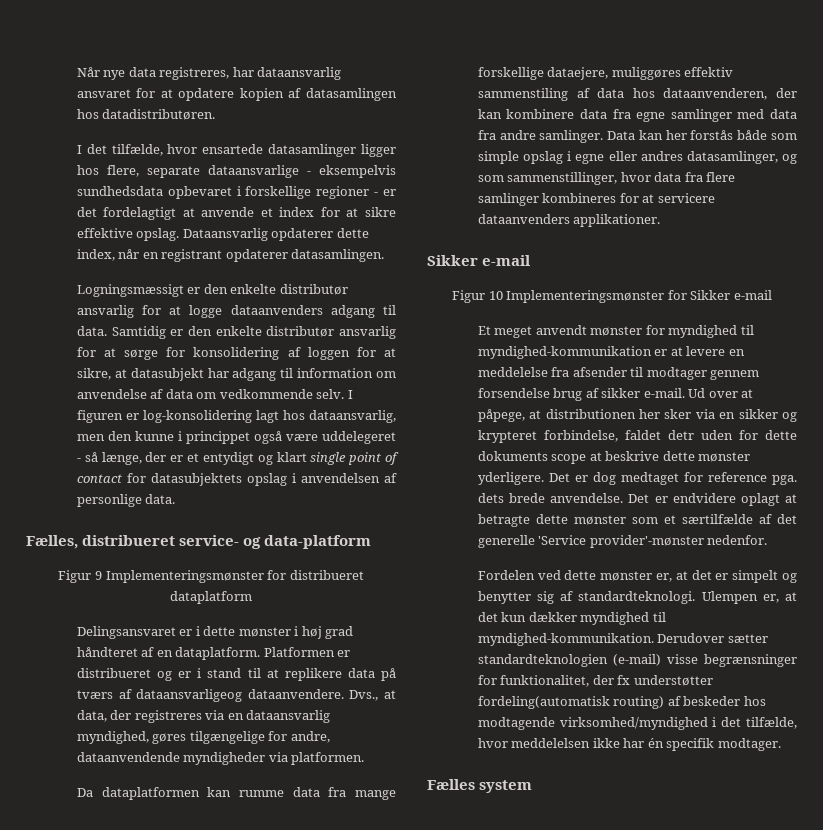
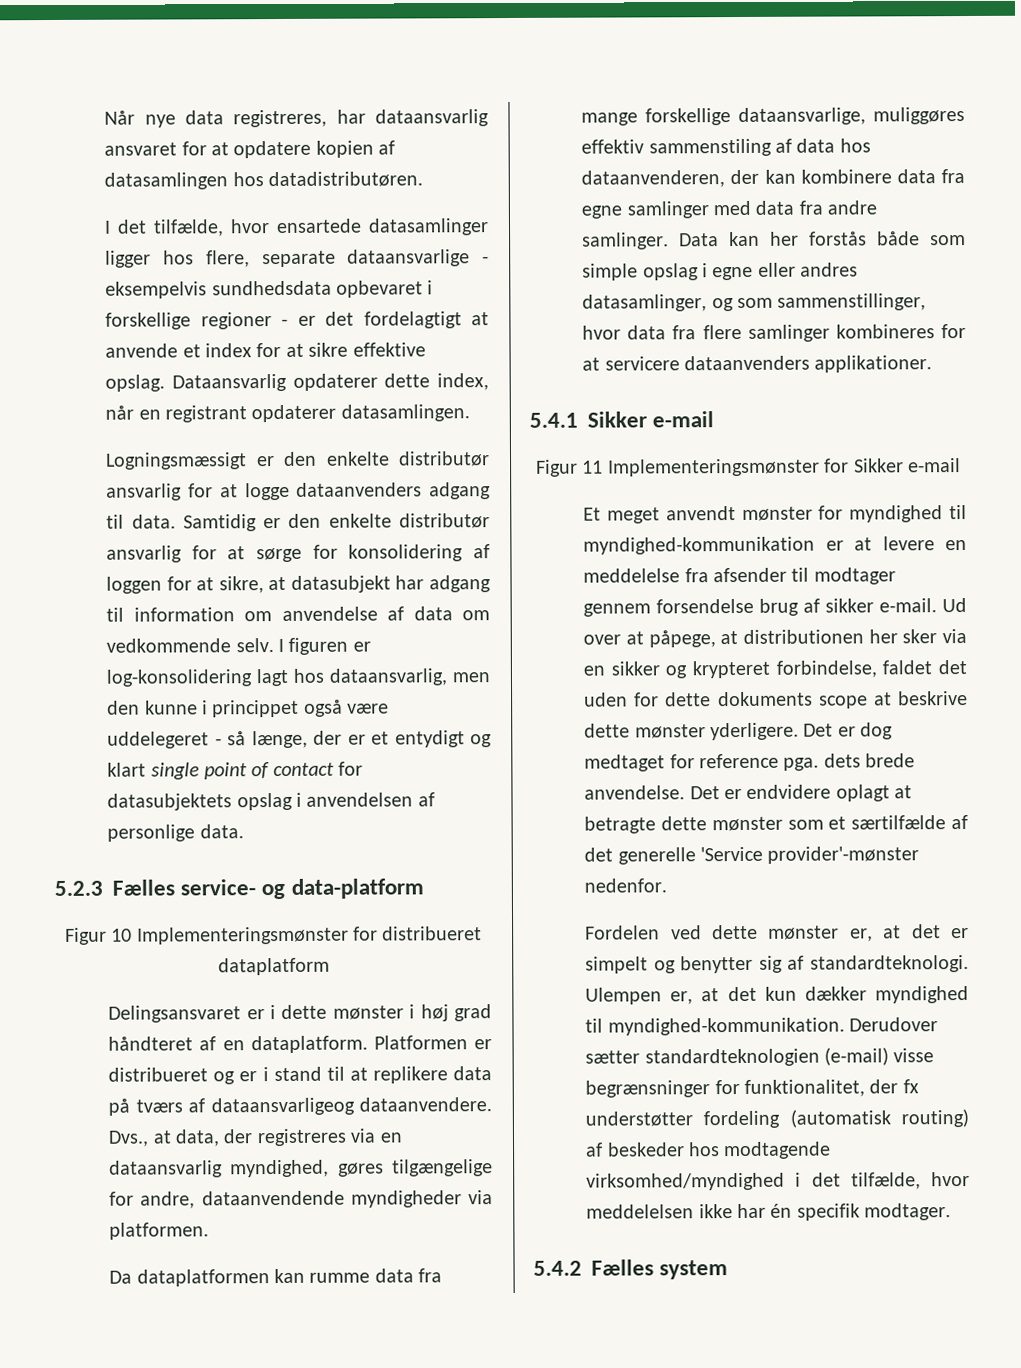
- Fælles, distribueret service- og data-platform
+ 5.2.3 Fælles service- og data-platform
- Figur 9 Implementeringsmønster for distribueret dataplatform
+ Figur 10 Implementeringsmønster for distribueret dataplatform
- Da dataplatformen kan rumme data fra mange forskellige dataejere, muliggøres effektiv sammenstiling af data hos dataanvenderen, der kan kombinere data fra egne samlinger med data fra andre samlinger.
+ Da dataplatformen kan rumme data fra mange forskellige dataansvarlige, muliggøres effektiv sammenstiling af data hos dataanvenderen, der kan kombinere data fra egne samlinger med data fra andre samlinger.
  Data kan her forstås både som simple opslag i egne eller andres datasamlinger, og som sammenstillinger, hvor data fra flere samlinger kombineres for at servicere dataanvenders applikationer.
- Sikker e-mail
+ 5.4.1 Sikker e-mail
- Figur 10 Implementeringsmønster for Sikker e-mail
+ Figur 11 Implementeringsmønster for Sikker e-mail
- Ud over at påpege, at distributionen her sker via en sikker og krypteret forbindelse, faldet detr uden for dette dokuments scope at beskrive dette mønster yderligere.
+ Ud over at påpege, at distributionen her sker via en sikker og krypteret forbindelse, faldet det uden for dette dokuments scope at beskrive dette mønster yderligere.
- Derudover sætter standardteknologien (e-mail) visse begrænsninger for funktionalitet, der fx understøtter fordeling(automatisk routing) af beskeder hos modtagende virksomhed/myndighed i det tilfælde, hvor meddelelsen ikke har én specifik modtager.
+ Derudover sætter standardteknologien (e-mail) visse begrænsninger for funktionalitet, der fx understøtter fordeling (automatisk routing) af beskeder hos modtagende virksomhed/myndighed i det tilfælde, hvor meddelelsen ikke har én specifik modtager.
- Fælles system
+ 5.4.2 Fælles system

